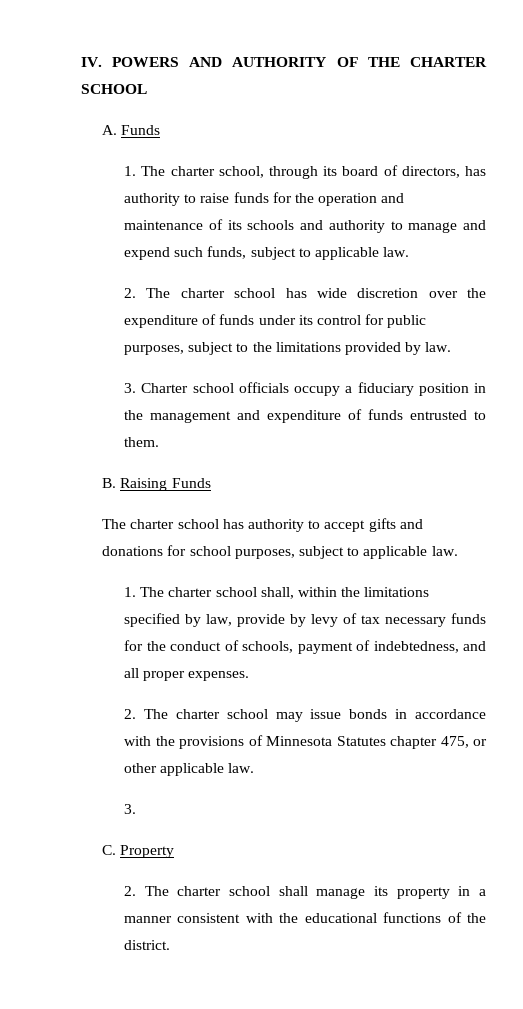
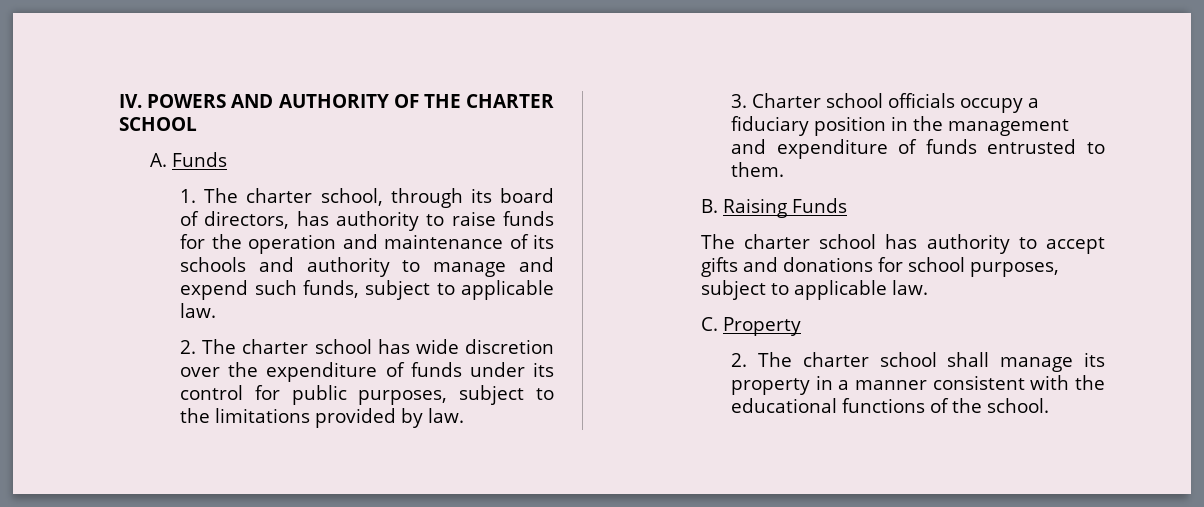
- 1. The charter school shall, within the limitations specified by law, provide by levy of tax necessary funds for the conduct of schools, payment of indebtedness, and all proper expenses.
- 2. The charter school may issue bonds in accordance with the provisions of Minnesota Statutes chapter 475, or other applicable law.
- 3.
- 2. The charter school shall manage its property in a manner consistent with the educational functions of the district.
+ 2. The charter school shall manage its property in a manner consistent with the educational functions of the school.

